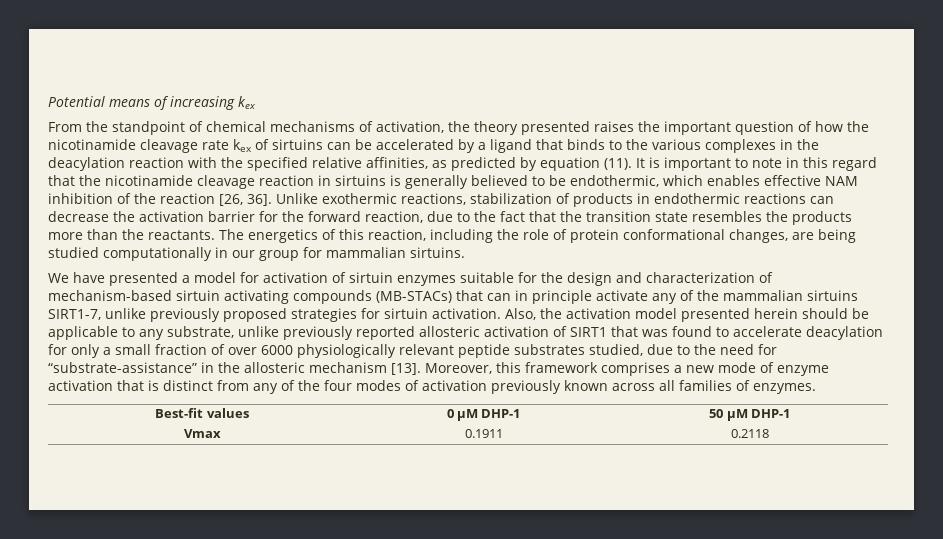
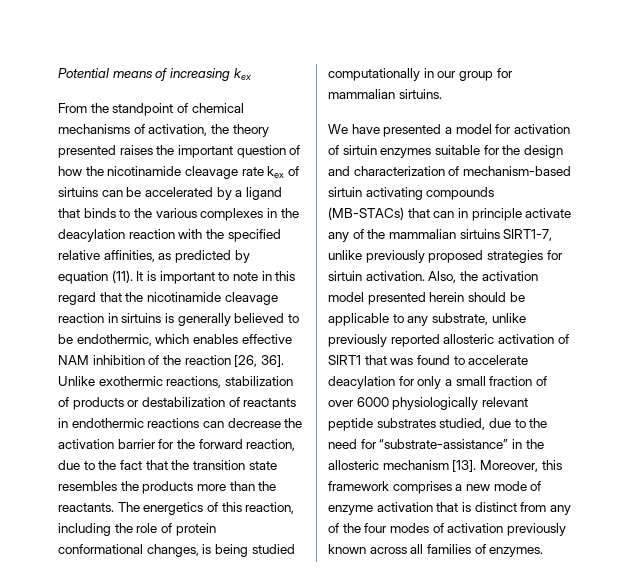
- Unlike exothermic reactions, stabilization of products in endothermic reactions can decrease the activation barrier for the forward reaction, due to the fact that the transition state resembles the products more than the reactants.
+ Unlike exothermic reactions, stabilization of products or destabilization of reactants in endothermic reactions can decrease the activation barrier for the forward reaction, due to the fact that the transition state resembles the products more than the reactants.
- The energetics of this reaction, including the role of protein conformational changes, are being studied computationally in our group for mammalian sirtuins.
+ The energetics of this reaction, including the role of protein conformational changes, is being studied computationally in our group for mammalian sirtuins.
- Best-fit values | 0 μM DHP-1 | 50 μM DHP-1
- Vmax | 0.1911 | 0.2118

